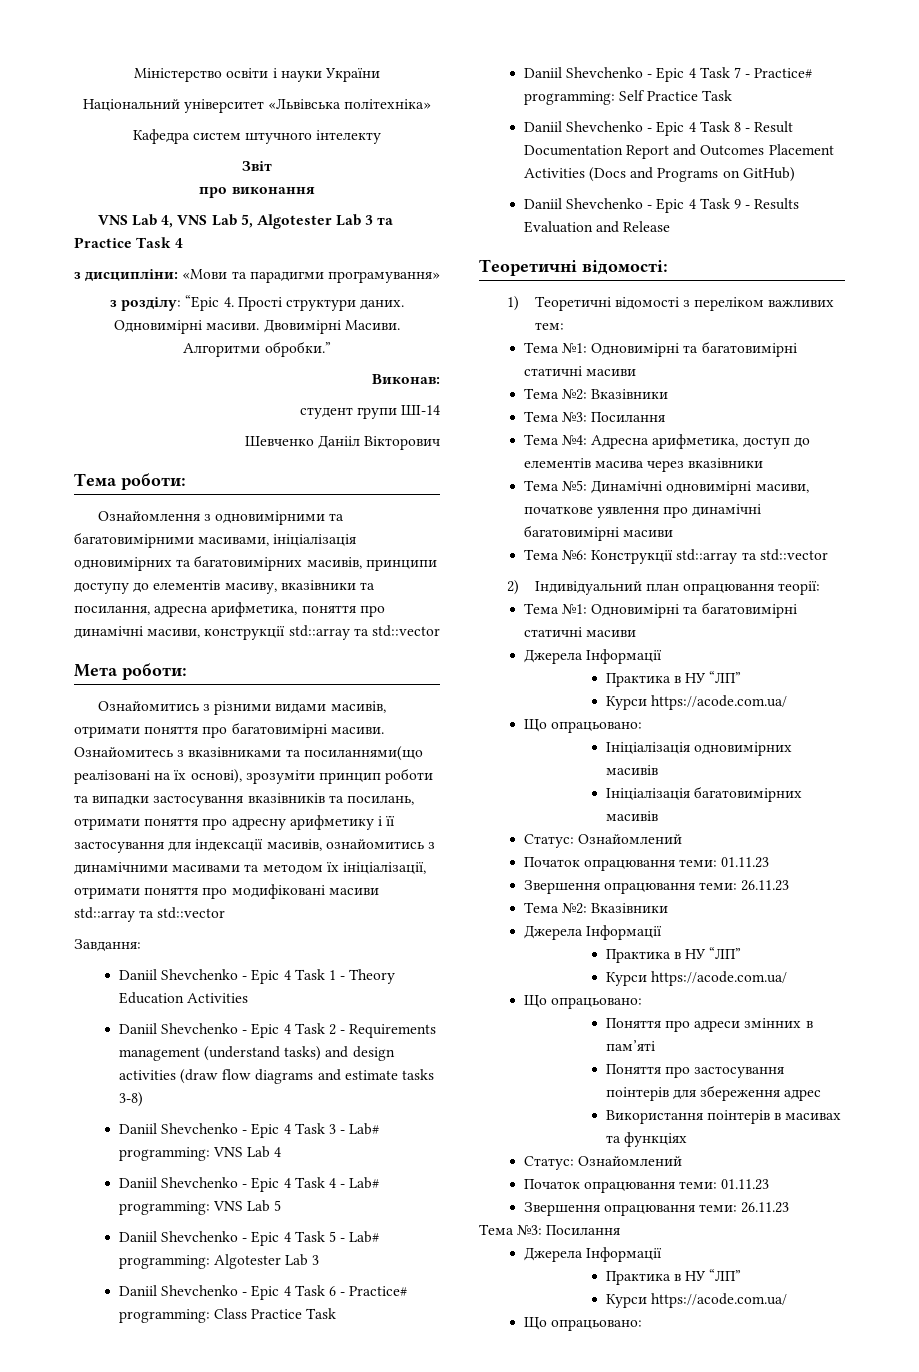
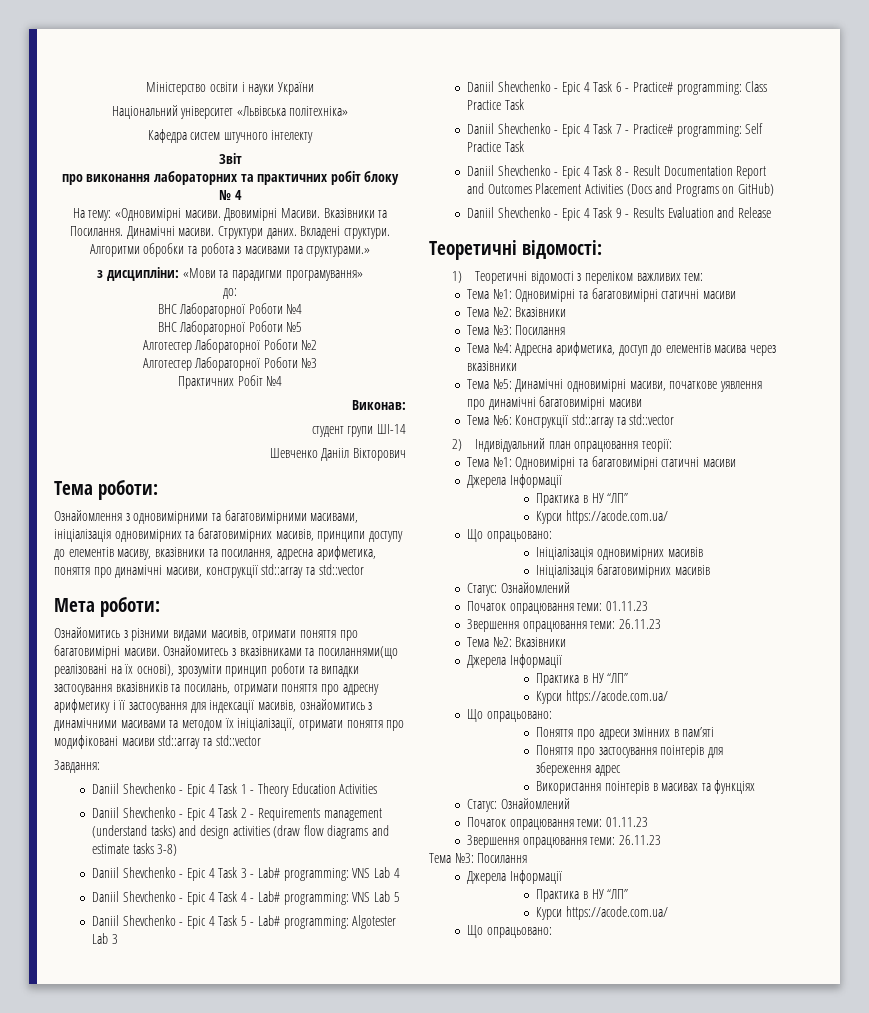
- про виконання
- VNS Lab 4, VNS Lab 5, Algotester Lab 3 та Practice Task 4
+ про виконання лабораторних та практичних робіт блоку № 4
+ На тему: «Одновимірні масиви. Двовимірні Масиви. Вказівники та Посилання. Динамічні масиви. Структури даних. Вкладені структури. Алгоритми обробки та робота з масивами та структурами.»
- з розділу: “Epic 4. Прості структури даних. Одновимірні масиви. Двовимірні Масиви. Алгоритми обробки.”
+ до:
+ ВНС Лабораторної Роботи №4
+ ВНС Лабораторної Роботи №5
+ Алготестер Лабораторної Роботи №2
+ Алготестер Лабораторної Роботи №3
+ Практичних Робіт №4

